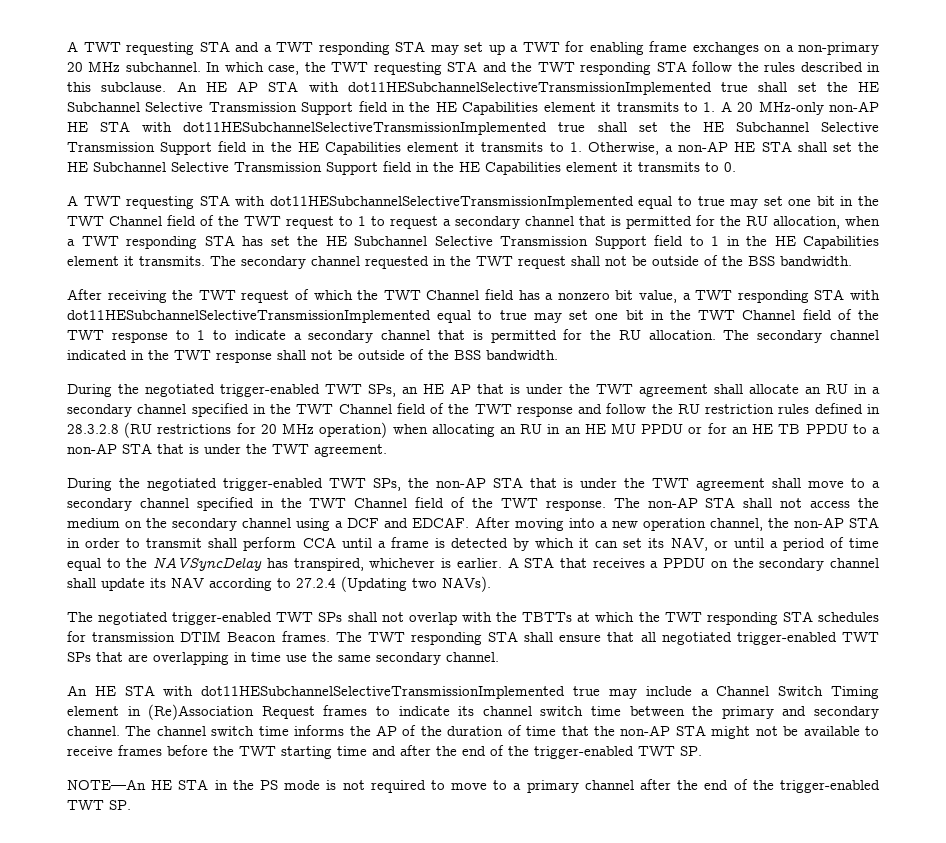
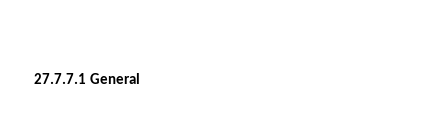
- A TWT requesting STA and a TWT responding STA may set up a TWT for enabling frame exchanges on a non-primary 20 MHz subchannel. In which case, the TWT requesting STA and the TWT responding STA follow the rules described in this subclause. An HE AP STA with dot11HESubchannelSelectiveTransmissionImplemented true shall set the HE Subchannel Selective Transmission Support field in the HE Capabilities element it transmits to 1. A 20 MHz-only non-AP HE STA with dot11HESubchannelSelectiveTransmissionImplemented true shall set the HE Subchannel Selective Transmission Support field in the HE Capabilities element it transmits to 1. Otherwise, a non-AP HE STA shall set the HE Subchannel Selective Transmission Support field in the HE Capabilities element it transmits to 0.
- A TWT requesting STA with dot11HESubchannelSelectiveTransmissionImplemented equal to true may set one bit in the TWT Channel field of the TWT request to 1 to request a secondary channel that is permitted for the RU allocation, when a TWT responding STA has set the HE Subchannel Selective Transmission Support field to 1 in the HE Capabilities element it transmits. The secondary channel requested in the TWT request shall not be outside of the BSS bandwidth.
- After receiving the TWT request of which the TWT Channel field has a nonzero bit value, a TWT responding STA with dot11HESubchannelSelectiveTransmissionImplemented equal to true may set one bit in the TWT Channel field of the TWT response to 1 to indicate a secondary channel that is permitted for the RU allocation. The secondary channel indicated in the TWT response shall not be outside of the BSS bandwidth.
- During the negotiated trigger-enabled TWT SPs, an HE AP that is under the TWT agreement shall allocate an RU in a secondary channel specified in the TWT Channel field of the TWT response and follow the RU restriction rules defined in 28.3.2.8 (RU restrictions for 20 MHz operation) when allocating an RU in an HE MU PPDU or for an HE TB PPDU to a non-AP STA that is under the TWT agreement.
- During the negotiated trigger-enabled TWT SPs, the non-AP STA that is under the TWT agreement shall move to a secondary channel specified in the TWT Channel field of the TWT response. The non-AP STA shall not access the medium on the secondary channel using a DCF and EDCAF. After moving into a new operation channel, the non-AP STA in order to transmit shall perform CCA until a frame is detected by which it can set its NAV, or until a period of time equal to the NAVSyncDelay has transpired, whichever is earlier. A STA that receives a PPDU on the secondary channel shall update its NAV according to 27.2.4 (Updating two NAVs).
- The negotiated trigger-enabled TWT SPs shall not overlap with the TBTTs at which the TWT responding STA schedules for transmission DTIM Beacon frames. The TWT responding STA shall ensure that all negotiated trigger-enabled TWT SPs that are overlapping in time use the same secondary channel.
- An HE STA with dot11HESubchannelSelectiveTransmissionImplemented true may include a Channel Switch Timing element in (Re)Association Request frames to indicate its channel switch time between the primary and secondary channel. The channel switch time informs the AP of the duration of time that the non-AP STA might not be available to receive frames before the TWT starting time and after the end of the trigger-enabled TWT SP.
- NOTE—An HE STA in the PS mode is not required to move to a primary channel after the end of the trigger-enabled TWT SP.
+ 27.7.7.1 General

